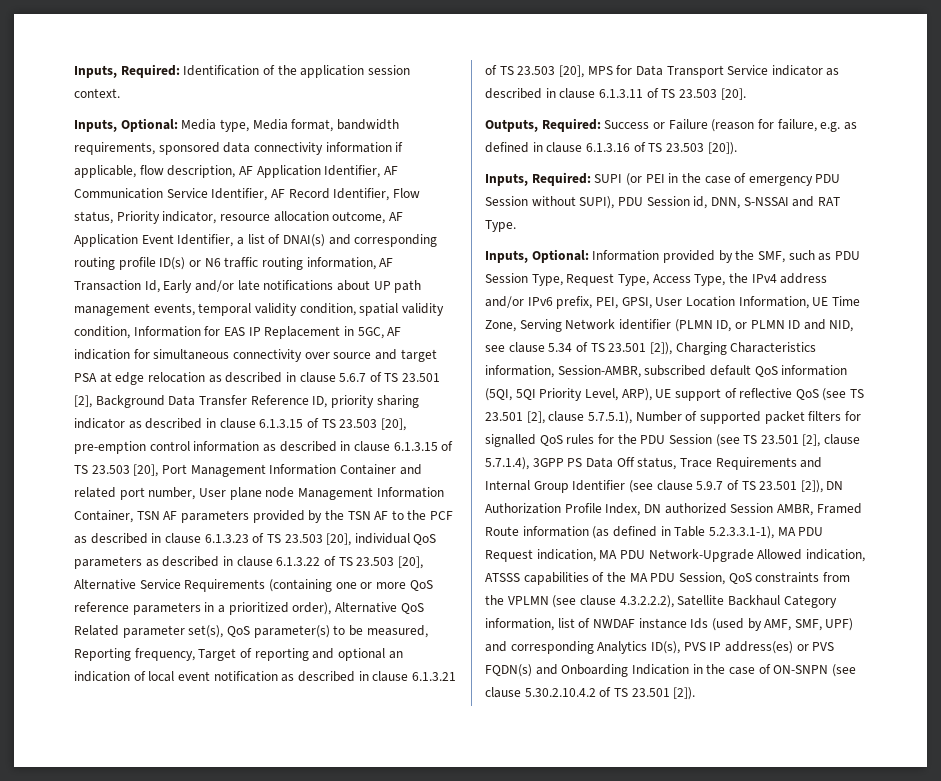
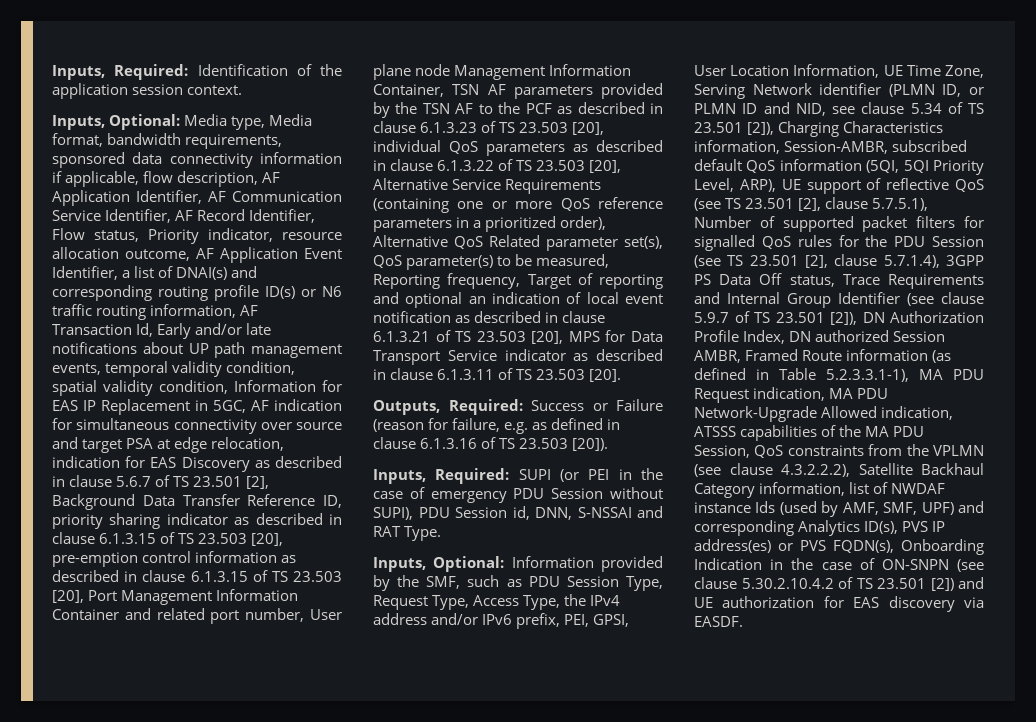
- Media type, Media format, bandwidth requirements, sponsored data connectivity information if applicable, flow description, AF Application Identifier, AF Communication Service Identifier, AF Record Identifier, Flow status, Priority indicator, resource allocation outcome, AF Application Event Identifier, a list of DNAI(s) and corresponding routing profile ID(s) or N6 traffic routing information, AF Transaction Id, Early and/or late notifications about UP path management events, temporal validity condition, spatial validity condition, Information for EAS IP Replacement in 5GC, AF indication for simultaneous connectivity over source and target PSA at edge relocation as described in clause 5.6.7 of TS 23.501 [2], Background Data Transfer Reference ID, priority sharing indicator as described in clause 6.1.3.15 of TS 23.503 [20], pre-emption control information as described in clause 6.1.3.15 of TS 23.503 [20], Port Management Information Container and related port number, User plane node Management Information Container, TSN AF parameters provided by the TSN AF to the PCF as described in clause 6.1.3.23 of TS 23.503 [20], individual QoS parameters as described in clause 6.1.3.22 of TS 23.503 [20], Alternative Service Requirements (containing one or more QoS reference parameters in a prioritized order), Alternative QoS Related parameter set(s), QoS parameter(s) to be measured, Reporting frequency, Target of reporting and optional an indication of local event notification as described in clause 6.1.3.21 of TS 23.503 [20], MPS for Data Transport Service indicator as described in clause 6.1.3.11 of TS 23.503 [20].
+ Media type, Media format, bandwidth requirements, sponsored data connectivity information if applicable, flow description, AF Application Identifier, AF Communication Service Identifier, AF Record Identifier, Flow status, Priority indicator, resource allocation outcome, AF Application Event Identifier, a list of DNAI(s) and corresponding routing profile ID(s) or N6 traffic routing information, AF Transaction Id, Early and/or late notifications about UP path management events, temporal validity condition, spatial validity condition, Information for EAS IP Replacement in 5GC, AF indication for simultaneous connectivity over source and target PSA at edge relocation, indication for EAS Discovery as described in clause 5.6.7 of TS 23.501 [2], Background Data Transfer Reference ID, priority sharing indicator as described in clause 6.1.3.15 of TS 23.503 [20], pre-emption control information as described in clause 6.1.3.15 of TS 23.503 [20], Port Management Information Container and related port number, User plane node Management Information Container, TSN AF parameters provided by the TSN AF to the PCF as described in clause 6.1.3.23 of TS 23.503 [20], individual QoS parameters as described in clause 6.1.3.22 of TS 23.503 [20], Alternative Service Requirements (containing one or more QoS reference parameters in a prioritized order), Alternative QoS Related parameter set(s), QoS parameter(s) to be measured, Reporting frequency, Target of reporting and optional an indication of local event notification as described in clause 6.1.3.21 of TS 23.503 [20], MPS for Data Transport Service indicator as described in clause 6.1.3.11 of TS 23.503 [20].
- Information provided by the SMF, such as PDU Session Type, Request Type, Access Type, the IPv4 address and/or IPv6 prefix, PEI, GPSI, User Location Information, UE Time Zone, Serving Network identifier (PLMN ID, or PLMN ID and NID, see clause 5.34 of TS 23.501 [2]), Charging Characteristics information, Session-AMBR, subscribed default QoS information (5QI, 5QI Priority Level, ARP), UE support of reflective QoS (see TS 23.501 [2], clause 5.7.5.1), Number of supported packet filters for signalled QoS rules for the PDU Session (see TS 23.501 [2], clause 5.7.1.4), 3GPP PS Data Off status, Trace Requirements and Internal Group Identifier (see clause 5.9.7 of TS 23.501 [2]), DN Authorization Profile Index, DN authorized Session AMBR, Framed Route information (as defined in Table 5.2.3.3.1-1), MA PDU Request indication, MA PDU Network-Upgrade Allowed indication, ATSSS capabilities of the MA PDU Session, QoS constraints from the VPLMN (see clause 4.3.2.2.2), Satellite Backhaul Category information, list of NWDAF instance Ids (used by AMF, SMF, UPF) and corresponding Analytics ID(s), PVS IP address(es) or PVS FQDN(s) and Onboarding Indication in the case of ON-SNPN (see clause 5.30.2.10.4.2 of TS 23.501 [2]).
+ Information provided by the SMF, such as PDU Session Type, Request Type, Access Type, the IPv4 address and/or IPv6 prefix, PEI, GPSI, User Location Information, UE Time Zone, Serving Network identifier (PLMN ID, or PLMN ID and NID, see clause 5.34 of TS 23.501 [2]), Charging Characteristics information, Session-AMBR, subscribed default QoS information (5QI, 5QI Priority Level, ARP), UE support of reflective QoS (see TS 23.501 [2], clause 5.7.5.1), Number of supported packet filters for signalled QoS rules for the PDU Session (see TS 23.501 [2], clause 5.7.1.4), 3GPP PS Data Off status, Trace Requirements and Internal Group Identifier (see clause 5.9.7 of TS 23.501 [2]), DN Authorization Profile Index, DN authorized Session AMBR, Framed Route information (as defined in Table 5.2.3.3.1-1), MA PDU Request indication, MA PDU Network-Upgrade Allowed indication, ATSSS capabilities of the MA PDU Session, QoS constraints from the VPLMN (see clause 4.3.2.2.2), Satellite Backhaul Category information, list of NWDAF instance Ids (used by AMF, SMF, UPF) and corresponding Analytics ID(s), PVS IP address(es) or PVS FQDN(s), Onboarding Indication in the case of ON-SNPN (see clause 5.30.2.10.4.2 of TS 23.501 [2]) and UE authorization for EAS discovery via EASDF.

